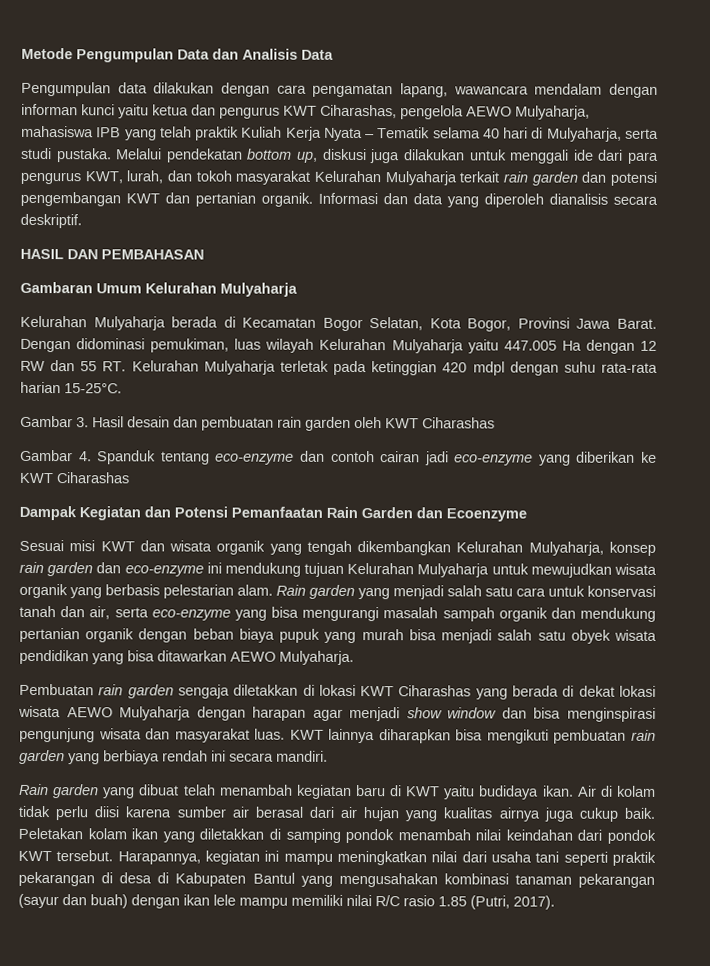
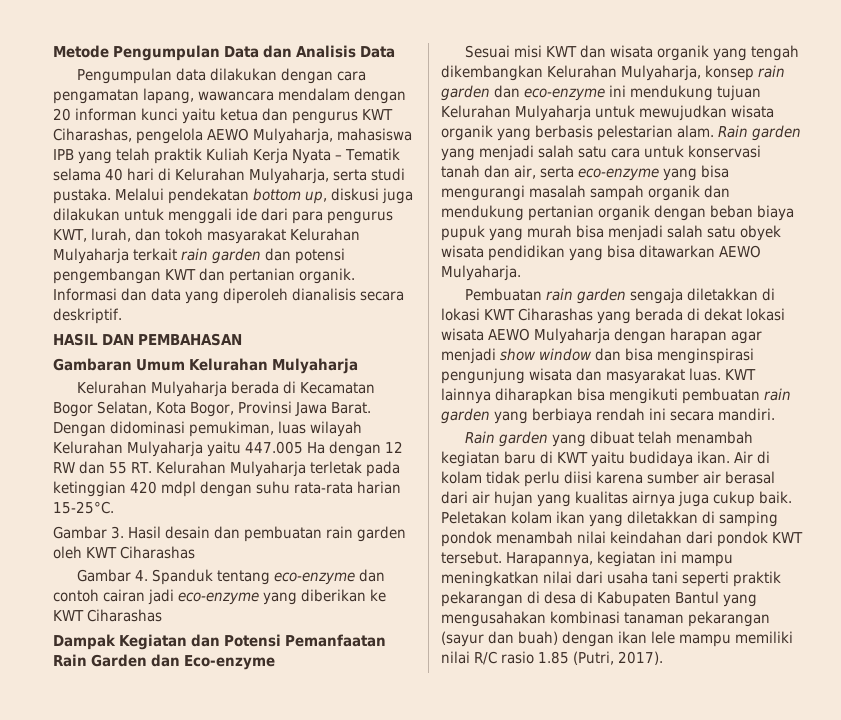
- Pengumpulan data dilakukan dengan cara pengamatan lapang, wawancara mendalam dengan informan kunci yaitu ketua dan pengurus KWT Ciharashas, pengelola AEWO Mulyaharja, mahasiswa IPB yang telah praktik Kuliah Kerja Nyata – Tematik selama 40 hari di Mulyaharja, serta studi pustaka.
+ Pengumpulan data dilakukan dengan cara pengamatan lapang, wawancara mendalam dengan 20 informan kunci yaitu ketua dan pengurus KWT Ciharashas, pengelola AEWO Mulyaharja, mahasiswa IPB yang telah praktik Kuliah Kerja Nyata – Tematik selama 40 hari di Kelurahan Mulyaharja, serta studi pustaka.
- Dampak Kegiatan dan Potensi Pemanfaatan Rain Garden dan Ecoenzyme
+ Dampak Kegiatan dan Potensi Pemanfaatan Rain Garden dan Eco-enzyme

